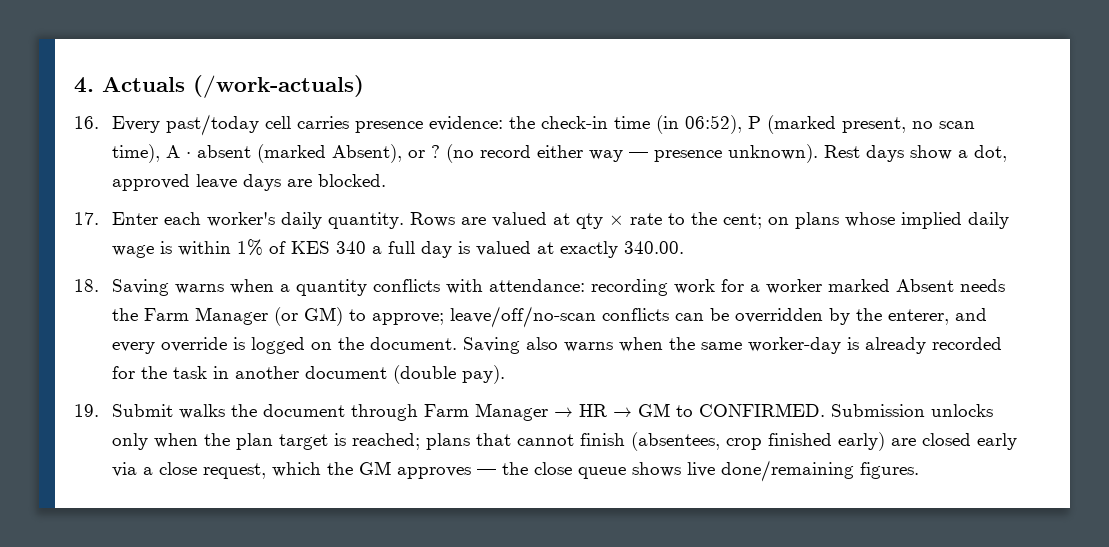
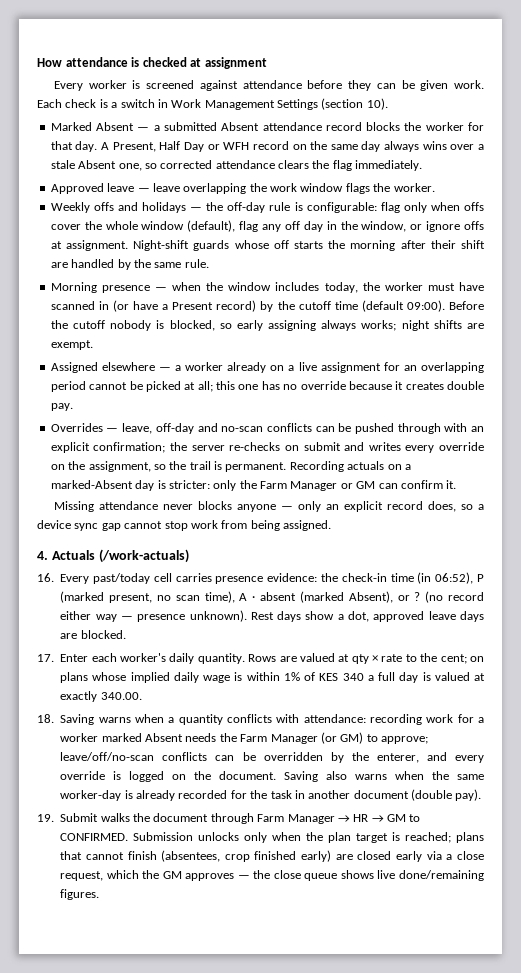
+ How attendance is checked at assignment
+ Every worker is screened against attendance before they can be given work. Each check is a switch in Work Management Settings (section 10).
+ Marked Absent — a submitted Absent attendance record blocks the worker for that day. A Present, Half Day or WFH record on the same day always wins over a stale Absent one, so corrected attendance clears the flag immediately.
+ Approved leave — leave overlapping the work window flags the worker.
+ Weekly offs and holidays — the off-day rule is configurable: flag only when offs cover the whole window (default), flag any off day in the window, or ignore offs at assignment. Night-shift guards whose off starts the morning after their shift are handled by the same rule.
+ Morning presence — when the window includes today, the worker must have scanned in (or have a Present record) by the cutoff time (default 09:00). Before the cutoff nobody is blocked, so early assigning always works; night shifts are exempt.
+ Assigned elsewhere — a worker already on a live assignment for an overlapping period cannot be picked at all; this one has no override because it creates double pay.
+ Overrides — leave, off-day and no-scan conflicts can be pushed through with an explicit confirmation; the server re-checks on submit and writes every override on the assignment, so the trail is permanent. Recording actuals on a marked-Absent day is stricter: only the Farm Manager or GM can confirm it.
+ Missing attendance never blocks anyone — only an explicit record does, so a device sync gap cannot stop work from being assigned.

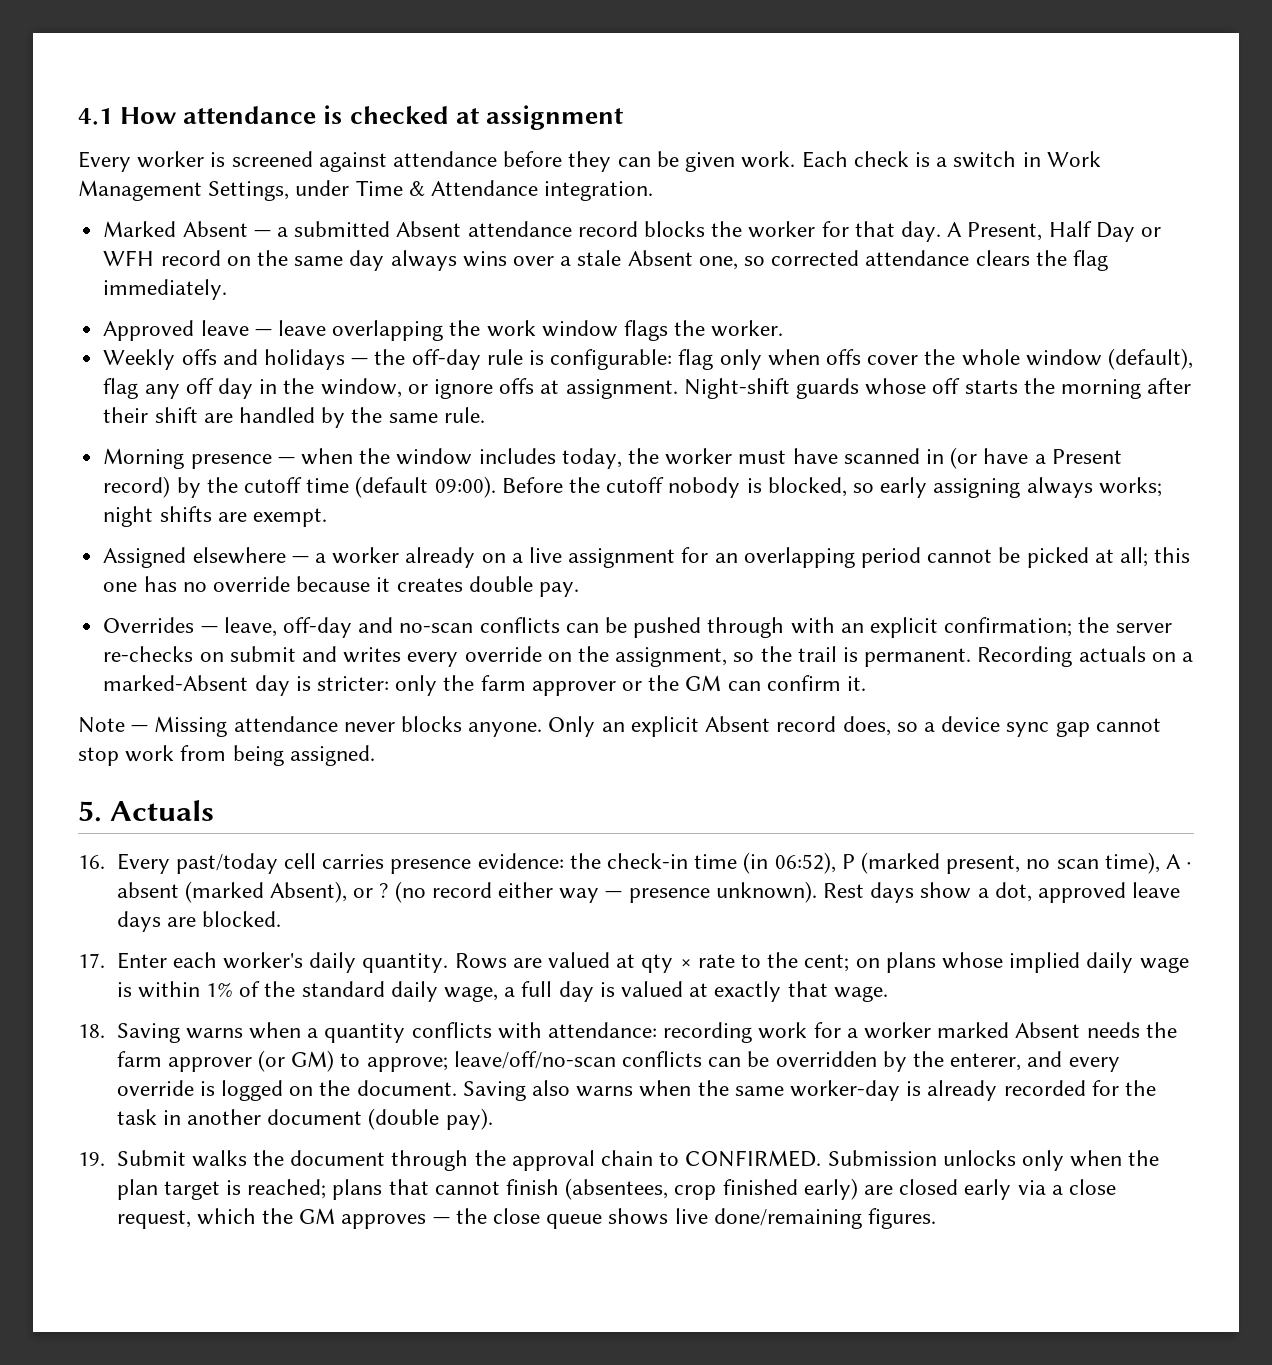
- How attendance is checked at assignment
+ 4.1 How attendance is checked at assignment
- Each check is a switch in Work Management Settings (section 10).
+ Each check is a switch in Work Management Settings, under Time & Attendance integration.
- Recording actuals on a marked-Absent day is stricter: only the Farm Manager or GM can confirm it.
+ Recording actuals on a marked-Absent day is stricter: only the farm approver or the GM can confirm it.
- Missing attendance never blocks anyone — only an explicit record does, so a device sync gap cannot stop work from being assigned.
+ Note — Missing attendance never blocks anyone. Only an explicit Absent record does, so a device sync gap cannot stop work from being assigned.
- 4. Actuals (/work-actuals)
+ 5. Actuals
- Rows are valued at qty × rate to the cent; on plans whose implied daily wage is within 1% of KES 340 a full day is valued at exactly 340.00.
+ Rows are valued at qty × rate to the cent; on plans whose implied daily wage is within 1% of the standard daily wage, a full day is valued at exactly that wage.
- 18. Saving warns when a quantity conflicts with attendance: recording work for a worker marked Absent needs the Farm Manager (or GM) to approve; leave/off/no-scan conflicts can be overridden by the enterer, and every override is logged on the document.
+ 18. Saving warns when a quantity conflicts with attendance: recording work for a worker marked Absent needs the farm approver (or GM) to approve; leave/off/no-scan conflicts can be overridden by the enterer, and every override is logged on the document.
- 19. Submit walks the document through Farm Manager → HR → GM to CONFIRMED.
+ 19. Submit walks the document through the approval chain to CONFIRMED.

